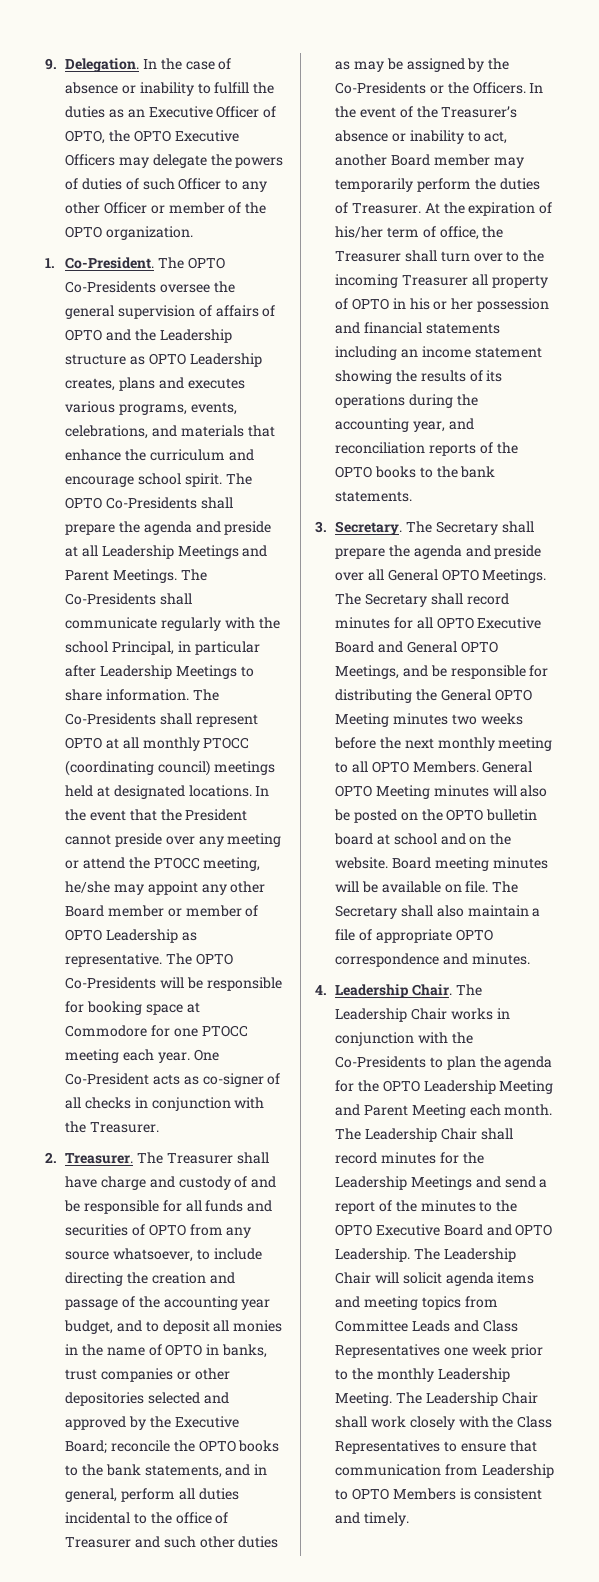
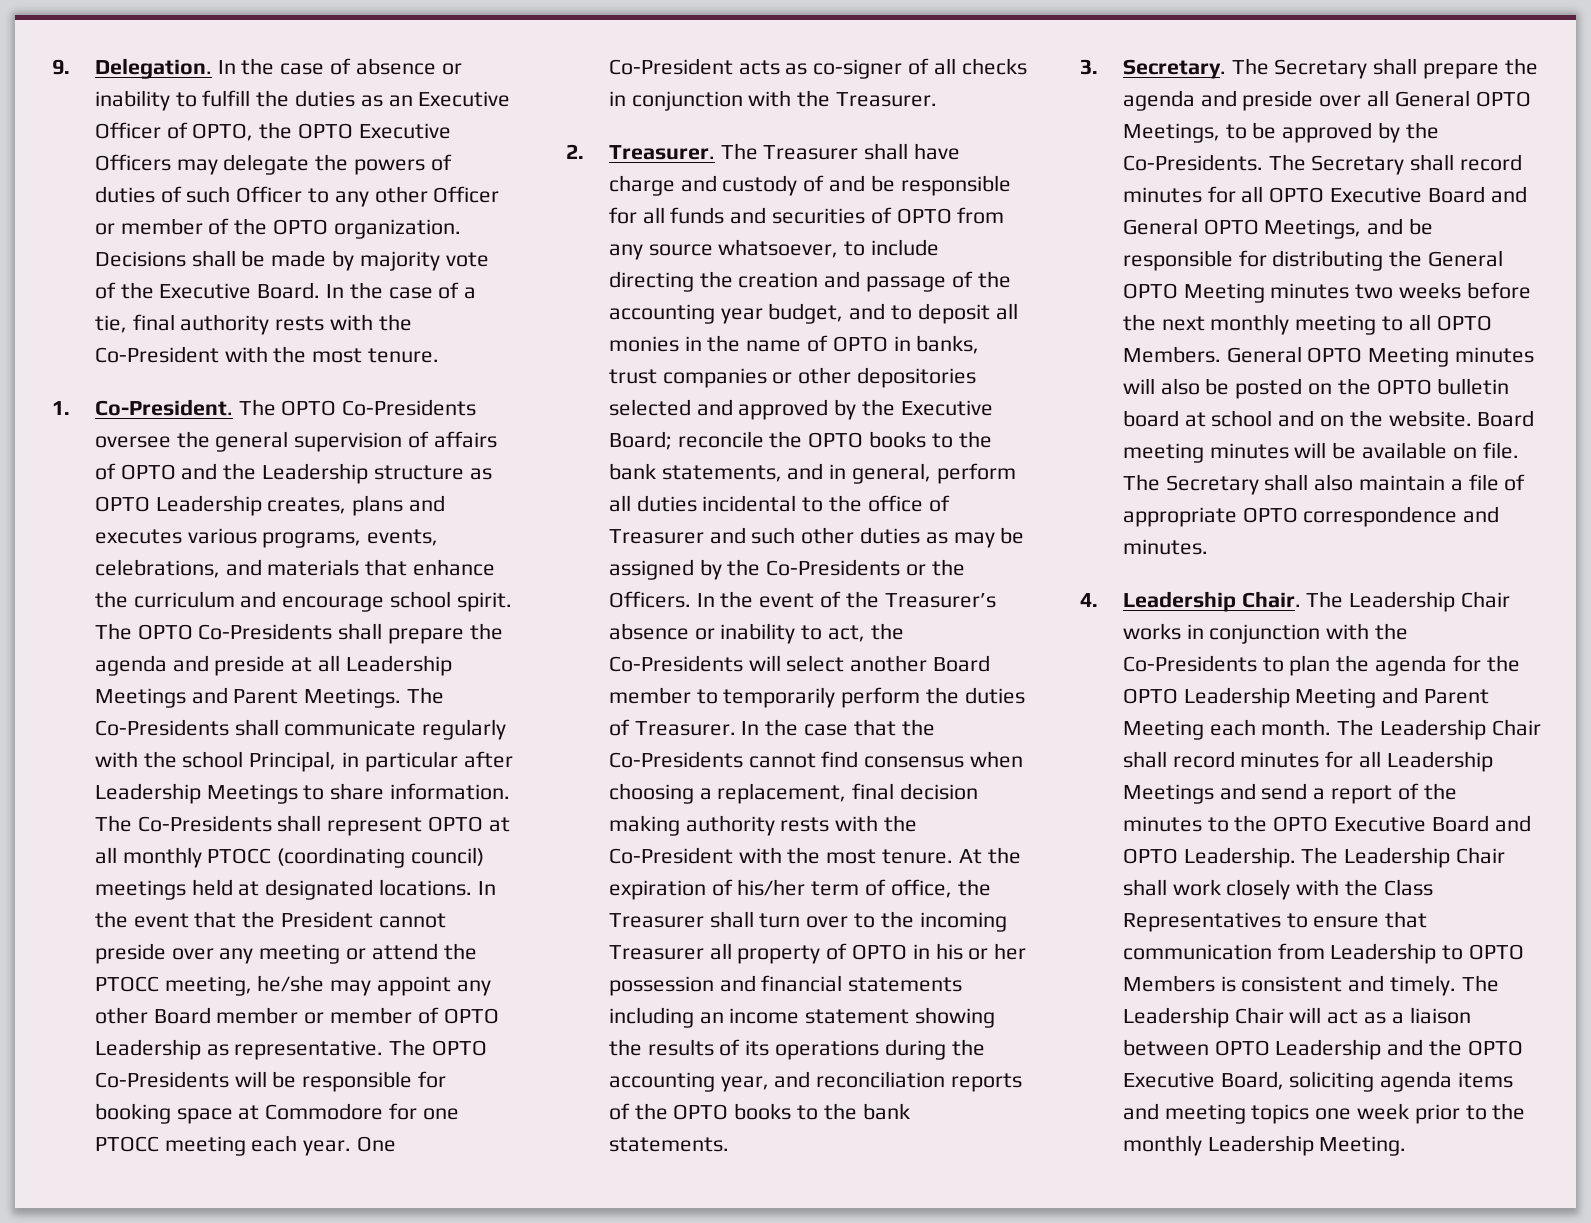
+ Decisions shall be made by majority vote of the Executive Board. In the case of a tie, final authority rests with the Co-President with the most tenure.
- In the event of the Treasurer’s absence or inability to act, another Board member may temporarily perform the duties of Treasurer.
+ In the event of the Treasurer’s absence or inability to act, the Co-Presidents will select another Board member to temporarily perform the duties of Treasurer.
+ In the case that the Co-Presidents cannot find consensus when choosing a replacement, final decision making authority rests with the Co-President with the most tenure.
- The Secretary shall prepare the agenda and preside over all General OPTO Meetings.
+ The Secretary shall prepare the agenda and preside over all General OPTO Meetings, to be approved by the Co-Presidents.
- The Leadership Chair shall record minutes for the Leadership Meetings and send a report of the minutes to the OPTO Executive Board and OPTO Leadership.
+ The Leadership Chair shall record minutes for all Leadership Meetings and send a report of the minutes to the OPTO Executive Board and OPTO Leadership.
- The Leadership Chair will solicit agenda items and meeting topics from Committee Leads and Class Representatives one week prior to the monthly Leadership Meeting. The Leadership Chair shall work closely with the Class Representatives to ensure that communication from Leadership to OPTO Members is consistent and timely.
+ The Leadership Chair shall work closely with the Class Representatives to ensure that communication from Leadership to OPTO Members is consistent and timely.
+ The Leadership Chair will act as a liaison between OPTO Leadership and the OPTO Executive Board, soliciting agenda items and meeting topics one week prior to the monthly Leadership Meeting.

